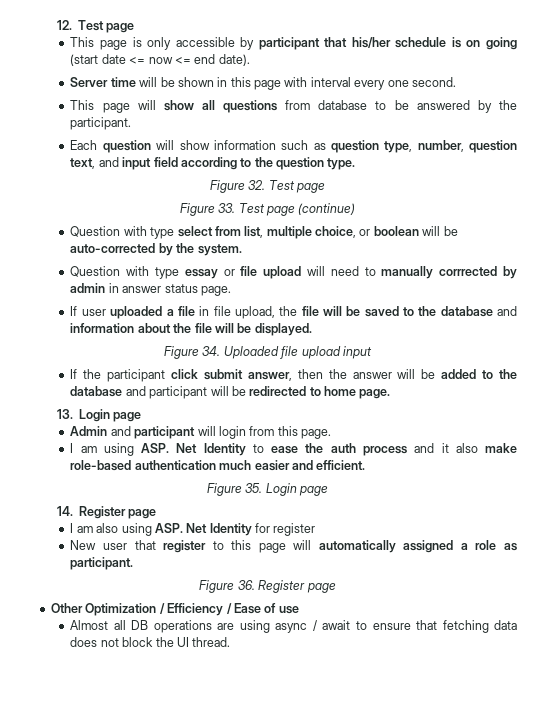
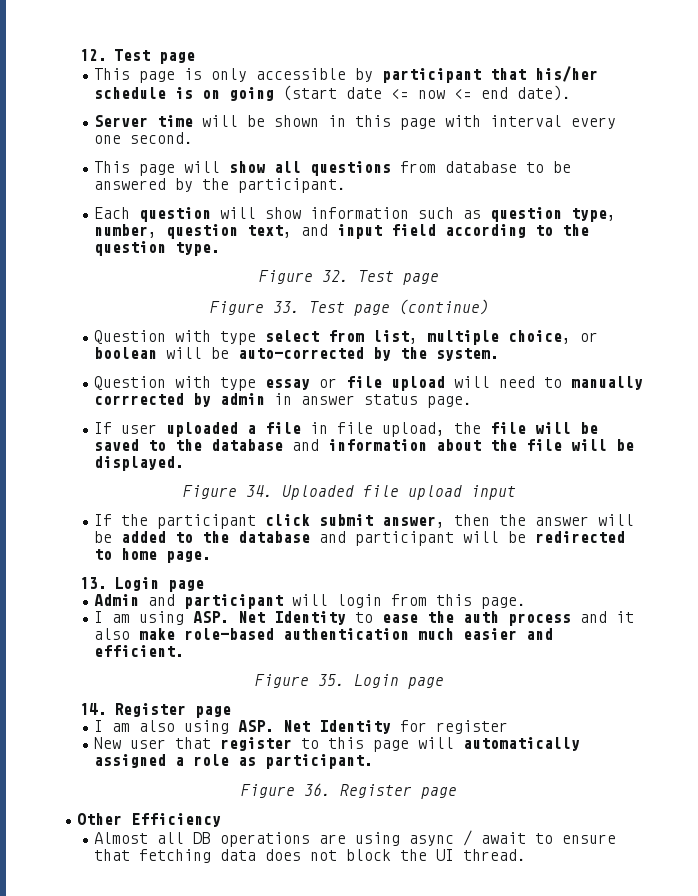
- Other Optimization / Efficiency / Ease of use
+ Other Efficiency

